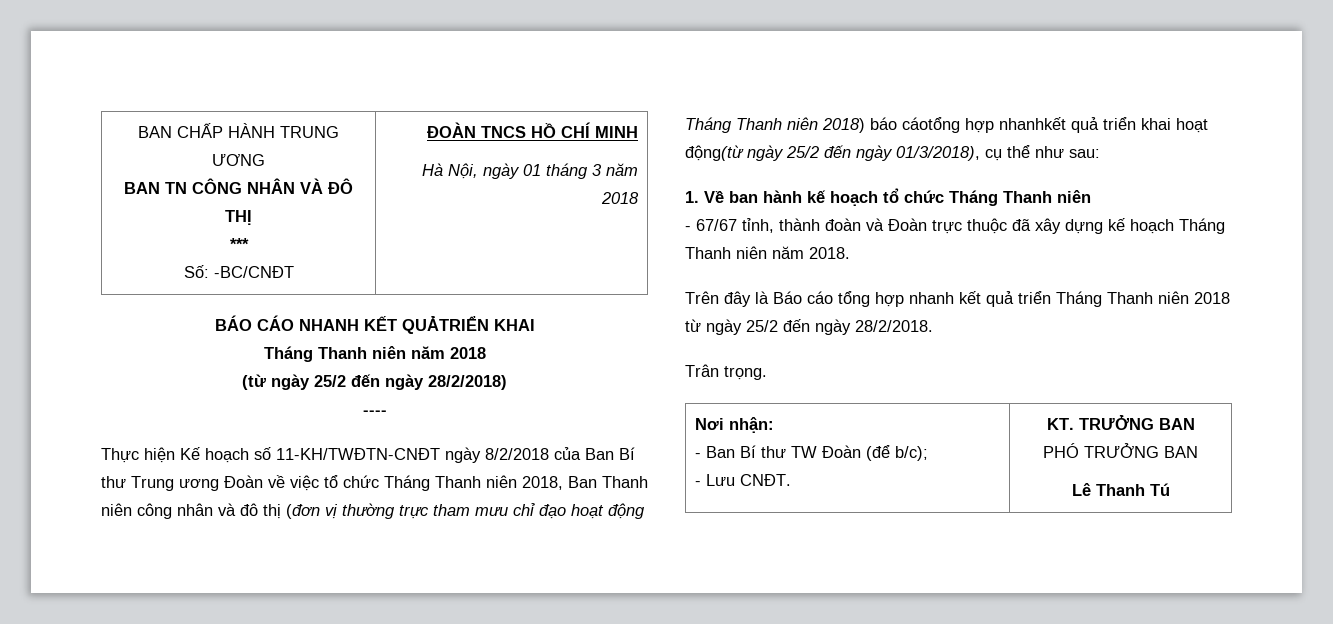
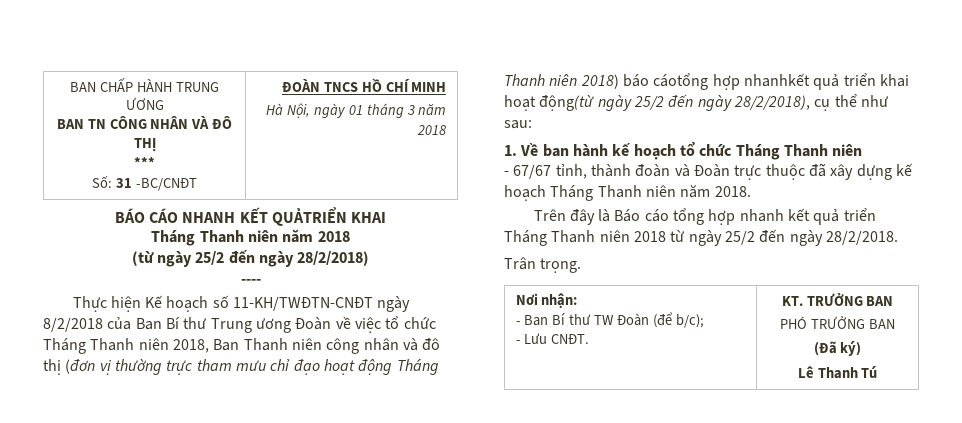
  BAN CHẤP HÀNH TRUNG ƯƠNG
  BAN TN CÔNG NHÂN VÀ ĐÔ THỊ
  ***
- Số: -BC/CNĐT | ĐOÀN TNCS HỒ CHÍ MINH
+ Số: 31 -BC/CNĐT | ĐOÀN TNCS HỒ CHÍ MINH
- Thực hiện Kế hoạch số 11-KH/TWĐTN-CNĐT ngày 8/2/2018 của Ban Bí thư Trung ương Đoàn về việc tổ chức Tháng Thanh niên 2018, Ban Thanh niên công nhân và đô thị (đơn vị thường trực tham mưu chỉ đạo hoạt động Tháng Thanh niên 2018) báo cáotổng hợp nhanhkết quả triển khai hoạt động(từ ngày 25/2 đến ngày 01/3/2018), cụ thể như sau:
+ Thực hiện Kế hoạch số 11-KH/TWĐTN-CNĐT ngày 8/2/2018 của Ban Bí thư Trung ương Đoàn về việc tổ chức Tháng Thanh niên 2018, Ban Thanh niên công nhân và đô thị (đơn vị thường trực tham mưu chỉ đạo hoạt động Tháng Thanh niên 2018) báo cáotổng hợp nhanhkết quả triển khai hoạt động(từ ngày 25/2 đến ngày 28/2/2018), cụ thể như sau:
  Nơi nhận:
  - Ban Bí thư TW Đoàn (để b/c);
  - Lưu CNĐT. | KT. TRƯỞNG BAN
  PHÓ TRƯỞNG BAN
+ (Đã ký)

